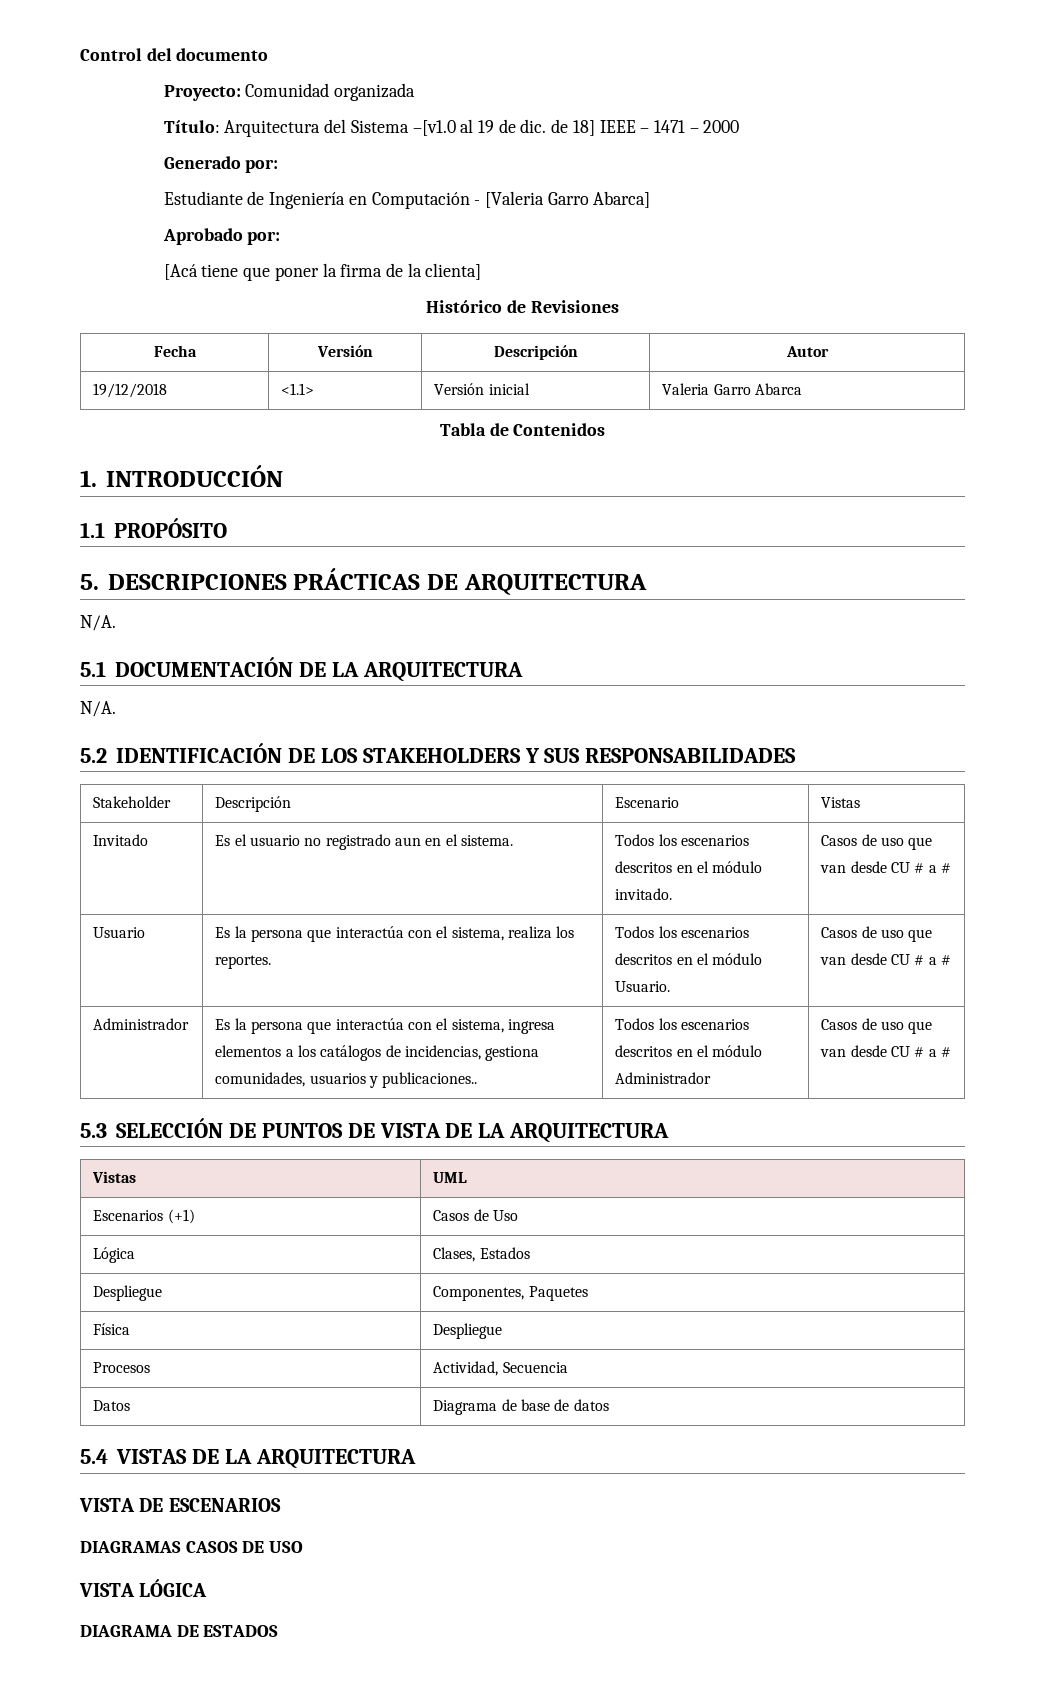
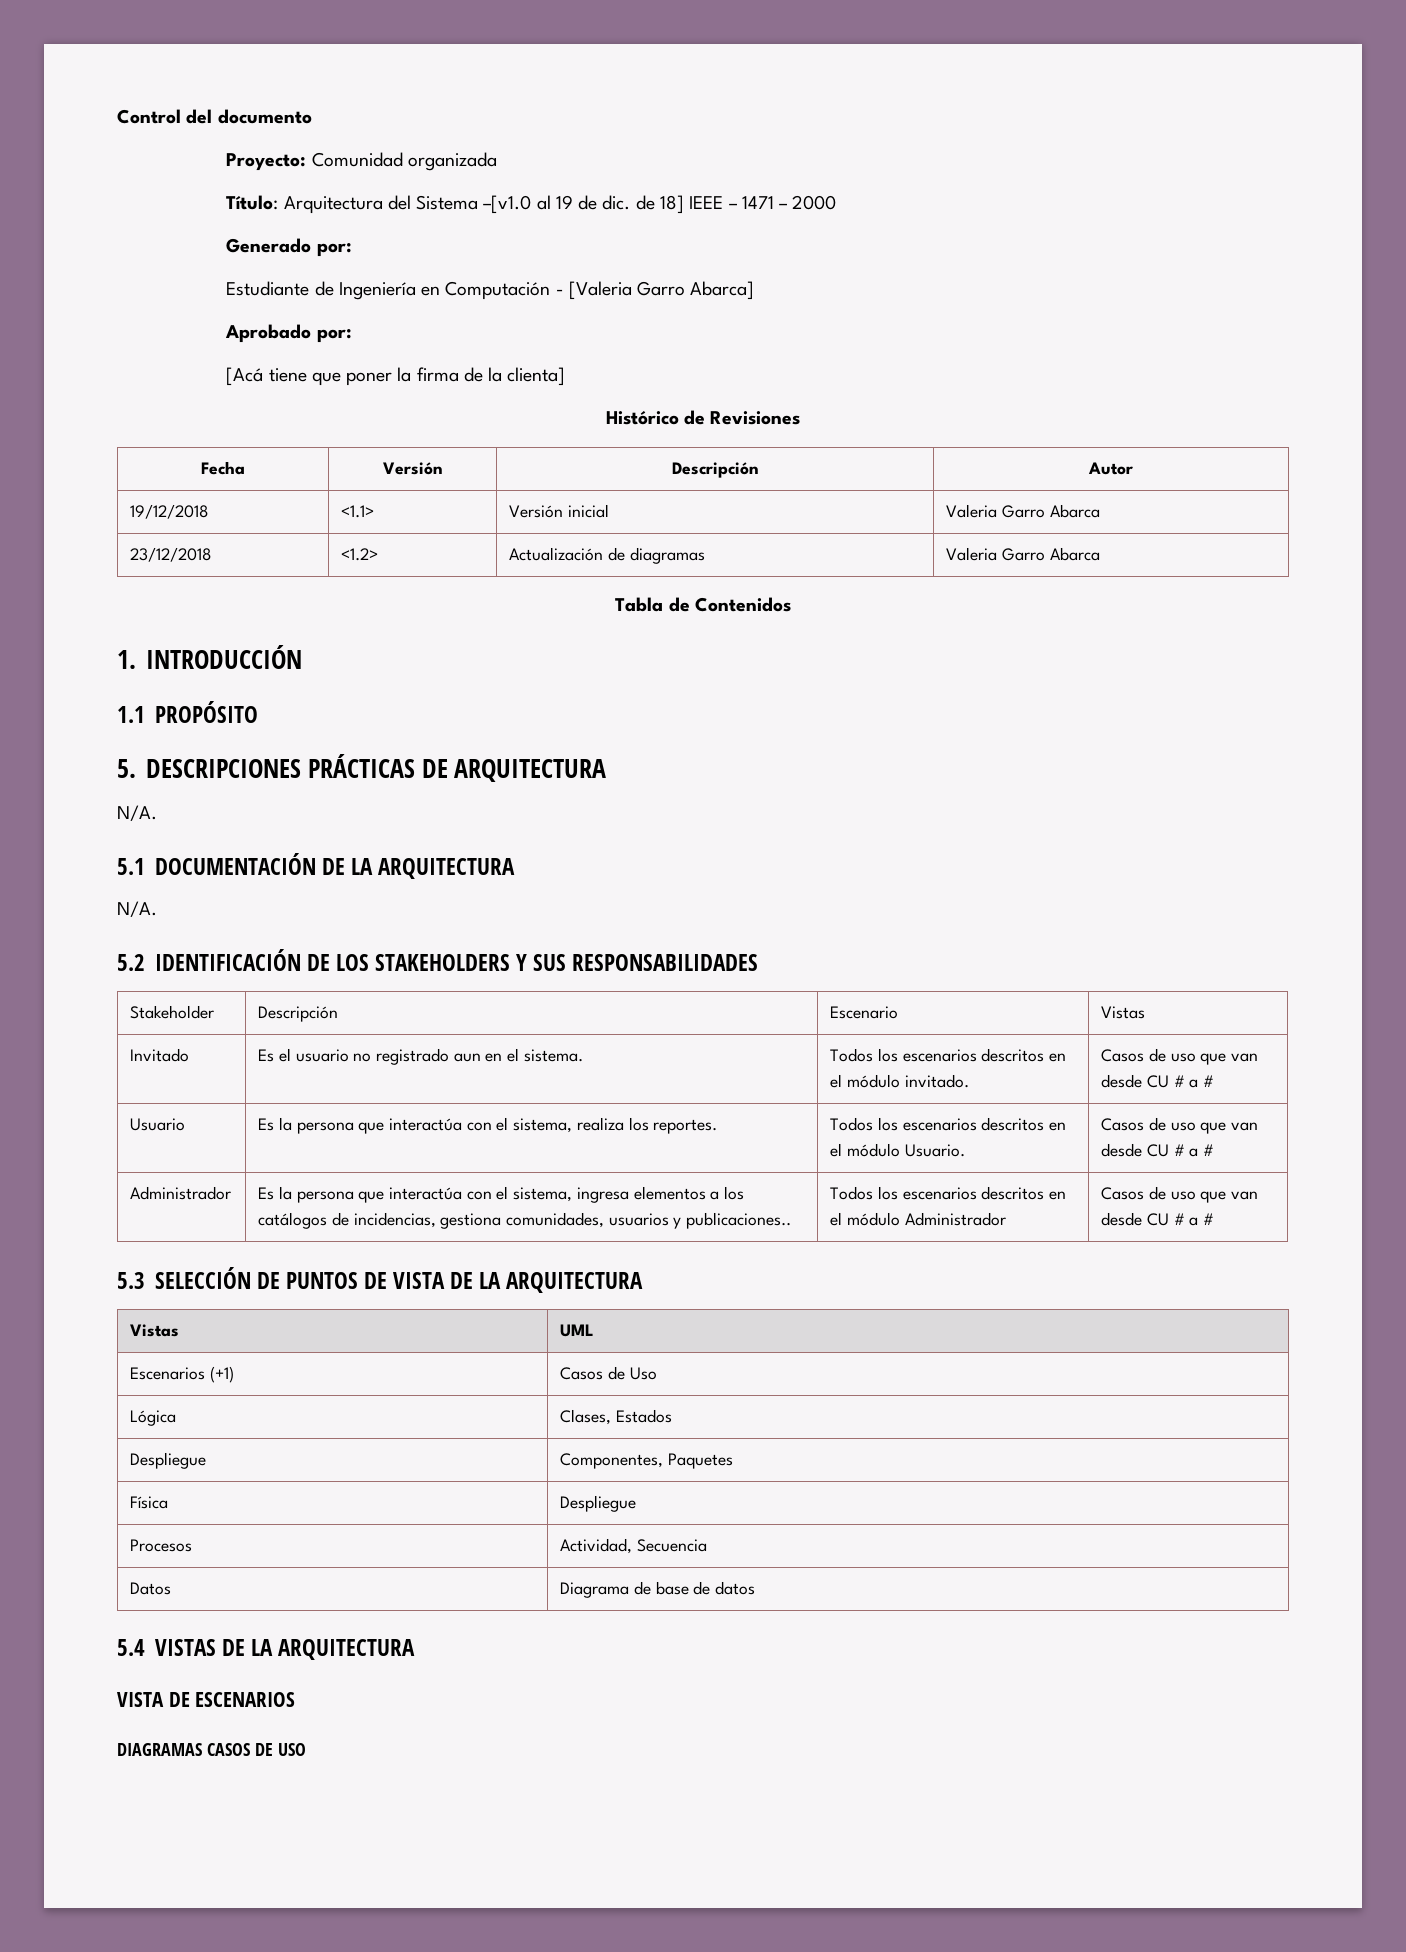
+ 23/12/2018 | <1.2> | Actualización de diagramas | Valeria Garro Abarca
- VISTA LÓGICA
- DIAGRAMA DE ESTADOS

